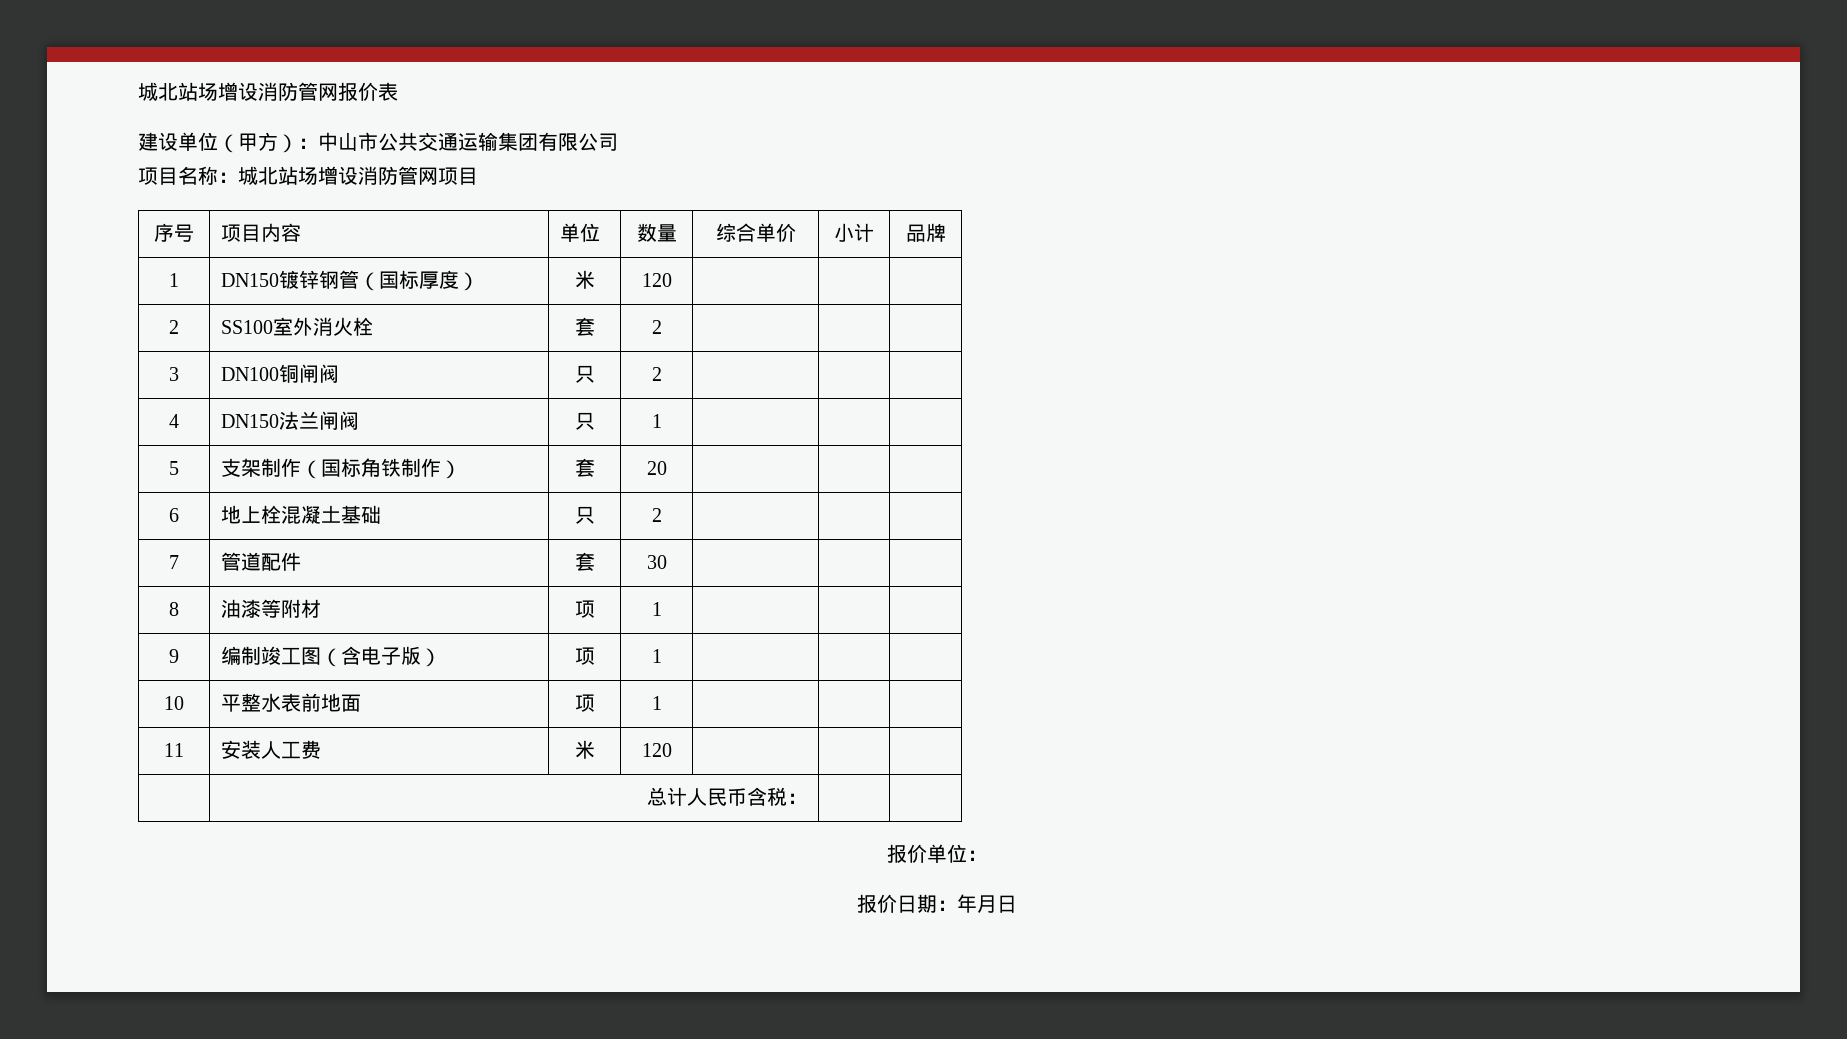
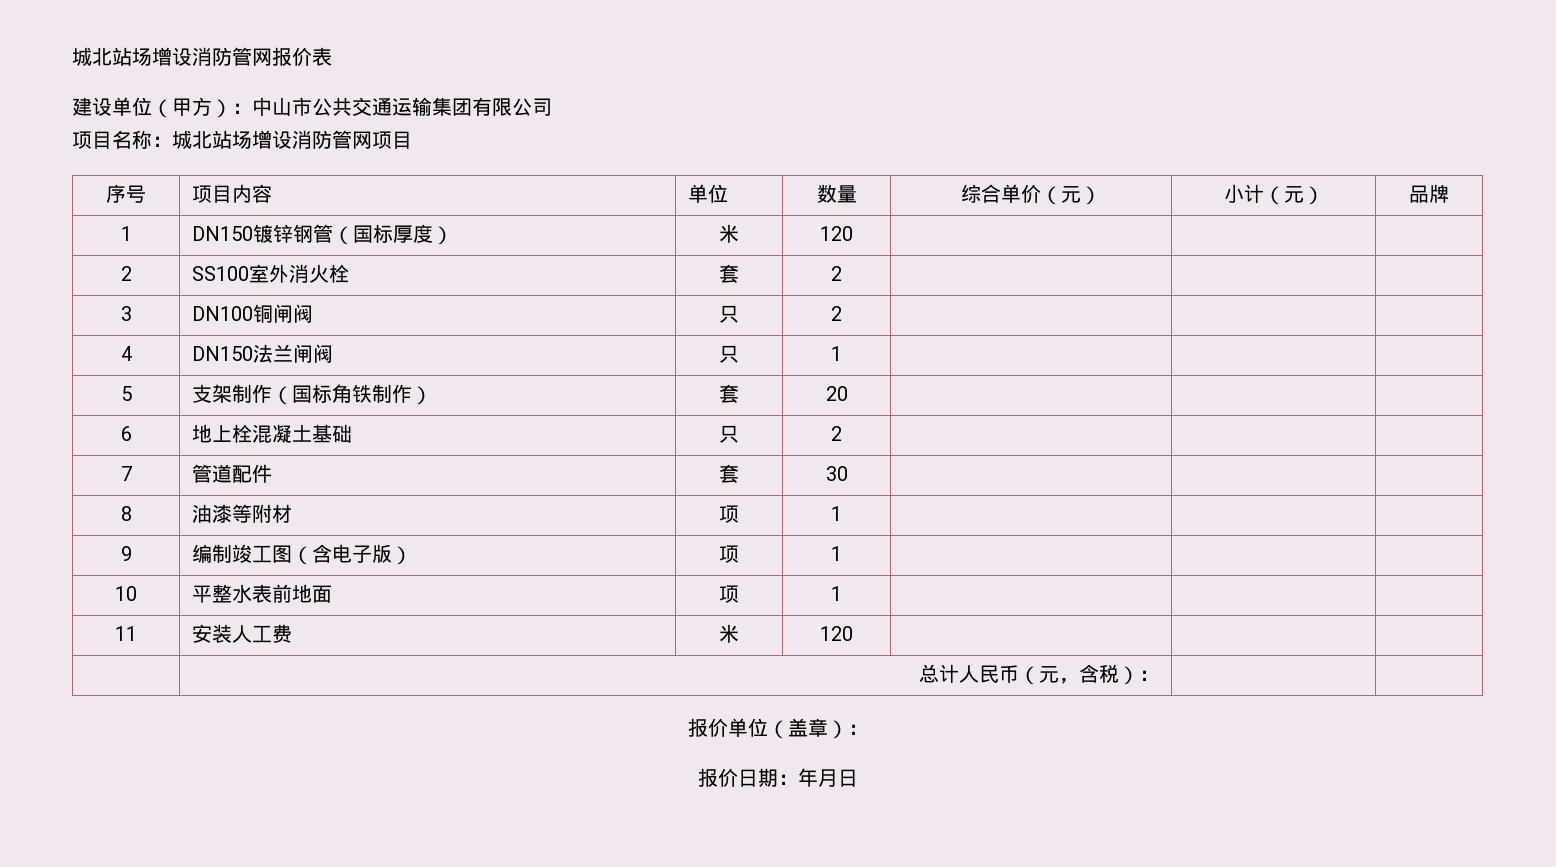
- 序号 | 项目内容 | 单位 | 数量 | 综合单价 | 小计 | 品牌
+ 序号 | 项目内容 | 单位 | 数量 | 综合单价（元） | 小计（元） | 品牌
- | 总计人民币含税： | |
+ | 总计人民币（元，含税）： | |
- 报价单位：
+ 报价单位（盖章）：

